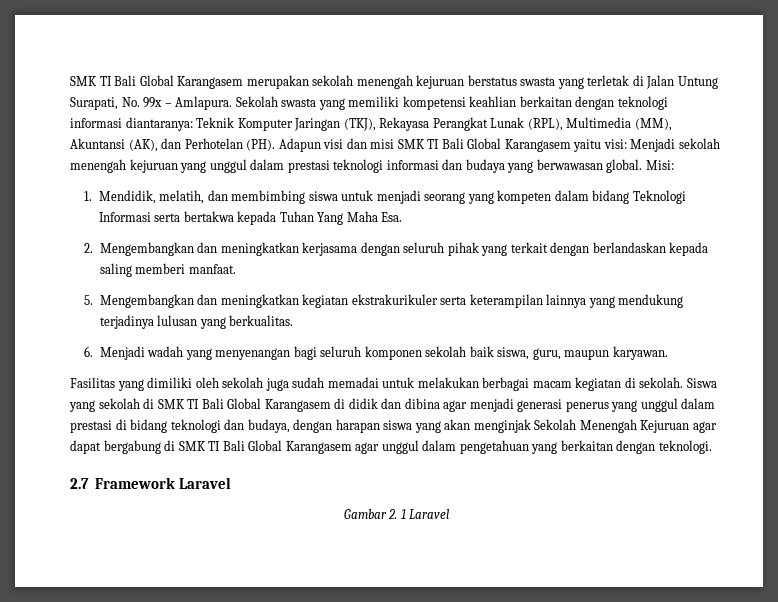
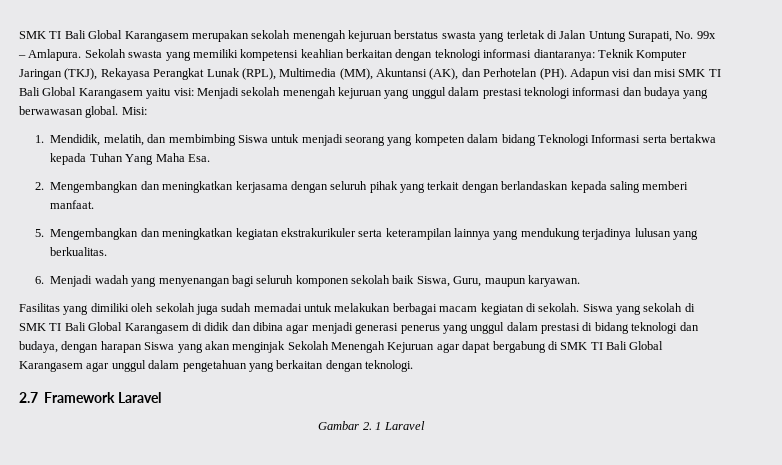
- 1. Mendidik, melatih, dan membimbing siswa untuk menjadi seorang yang kompeten dalam bidang Teknologi Informasi serta bertakwa kepada Tuhan Yang Maha Esa.
+ 1. Mendidik, melatih, dan membimbing Siswa untuk menjadi seorang yang kompeten dalam bidang Teknologi Informasi serta bertakwa kepada Tuhan Yang Maha Esa.
- 6. Menjadi wadah yang menyenangan bagi seluruh komponen sekolah baik siswa, guru, maupun karyawan.
+ 6. Menjadi wadah yang menyenangan bagi seluruh komponen sekolah baik Siswa, Guru, maupun karyawan.
- Siswa yang sekolah di SMK TI Bali Global Karangasem di didik dan dibina agar menjadi generasi penerus yang unggul dalam prestasi di bidang teknologi dan budaya, dengan harapan siswa yang akan menginjak Sekolah Menengah Kejuruan agar dapat bergabung di SMK TI Bali Global Karangasem agar unggul dalam pengetahuan yang berkaitan dengan teknologi.
+ Siswa yang sekolah di SMK TI Bali Global Karangasem di didik dan dibina agar menjadi generasi penerus yang unggul dalam prestasi di bidang teknologi dan budaya, dengan harapan Siswa yang akan menginjak Sekolah Menengah Kejuruan agar dapat bergabung di SMK TI Bali Global Karangasem agar unggul dalam pengetahuan yang berkaitan dengan teknologi.

